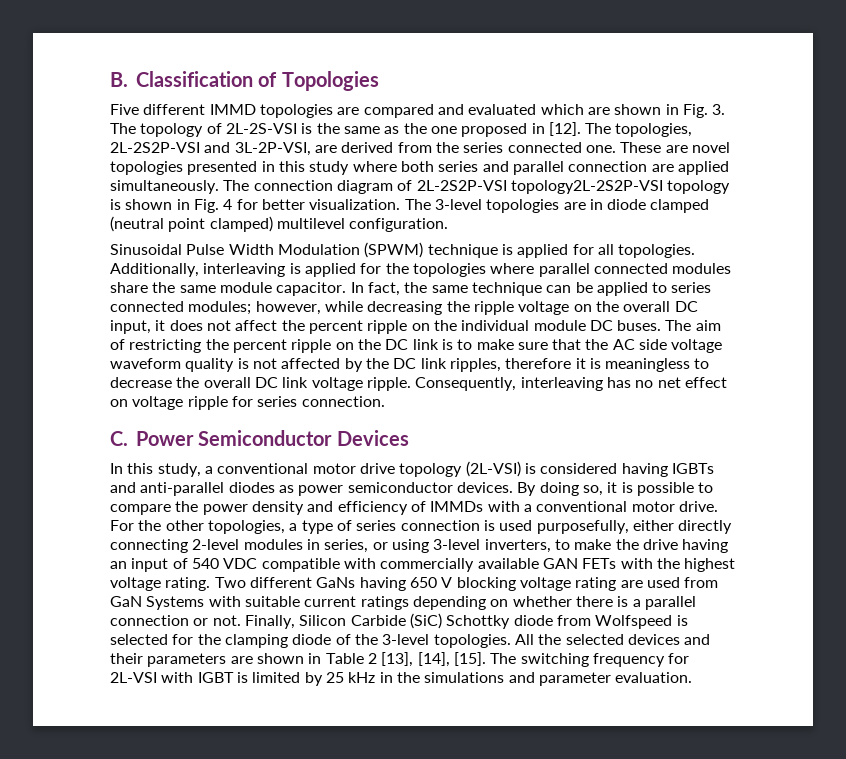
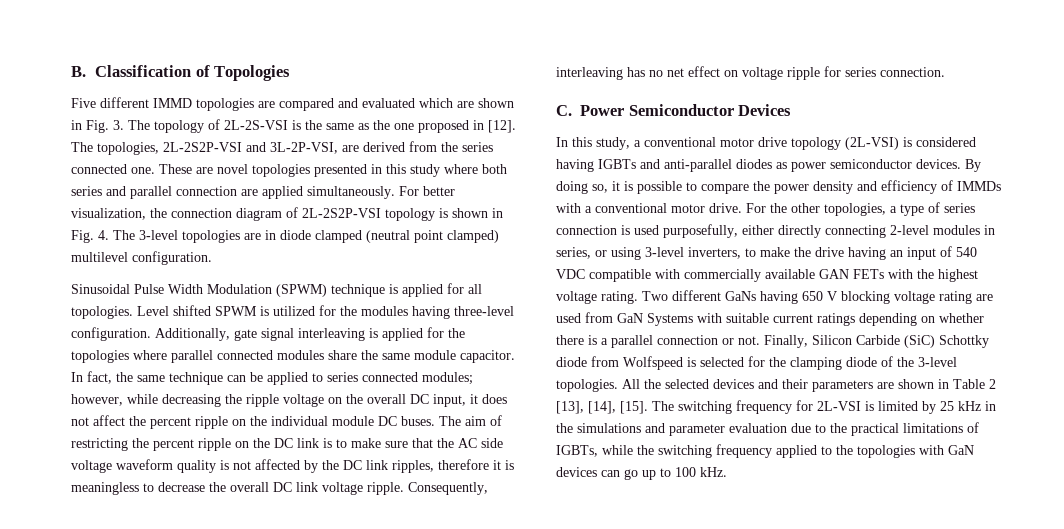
- The connection diagram of 2L-2S2P-VSI topology2L-2S2P-VSI topology is shown in Fig. 4 for better visualization. The 3-level topologies are in diode clamped (neutral point clamped) multilevel configuration.
+ For better visualization, the connection diagram of 2L-2S2P-VSI topology is shown in Fig. 4. The 3-level topologies are in diode clamped (neutral point clamped) multilevel configuration.
- Additionally, interleaving is applied for the topologies where parallel connected modules share the same module capacitor.
+ Level shifted SPWM is utilized for the modules having three-level configuration. Additionally, gate signal interleaving is applied for the topologies where parallel connected modules share the same module capacitor.
- The switching frequency for 2L-VSI with IGBT is limited by 25 kHz in the simulations and parameter evaluation.
+ The switching frequency for 2L-VSI is limited by 25 kHz in the simulations and parameter evaluation due to the practical limitations of IGBTs, while the switching frequency applied to the topologies with GaN devices can go up to 100 kHz.

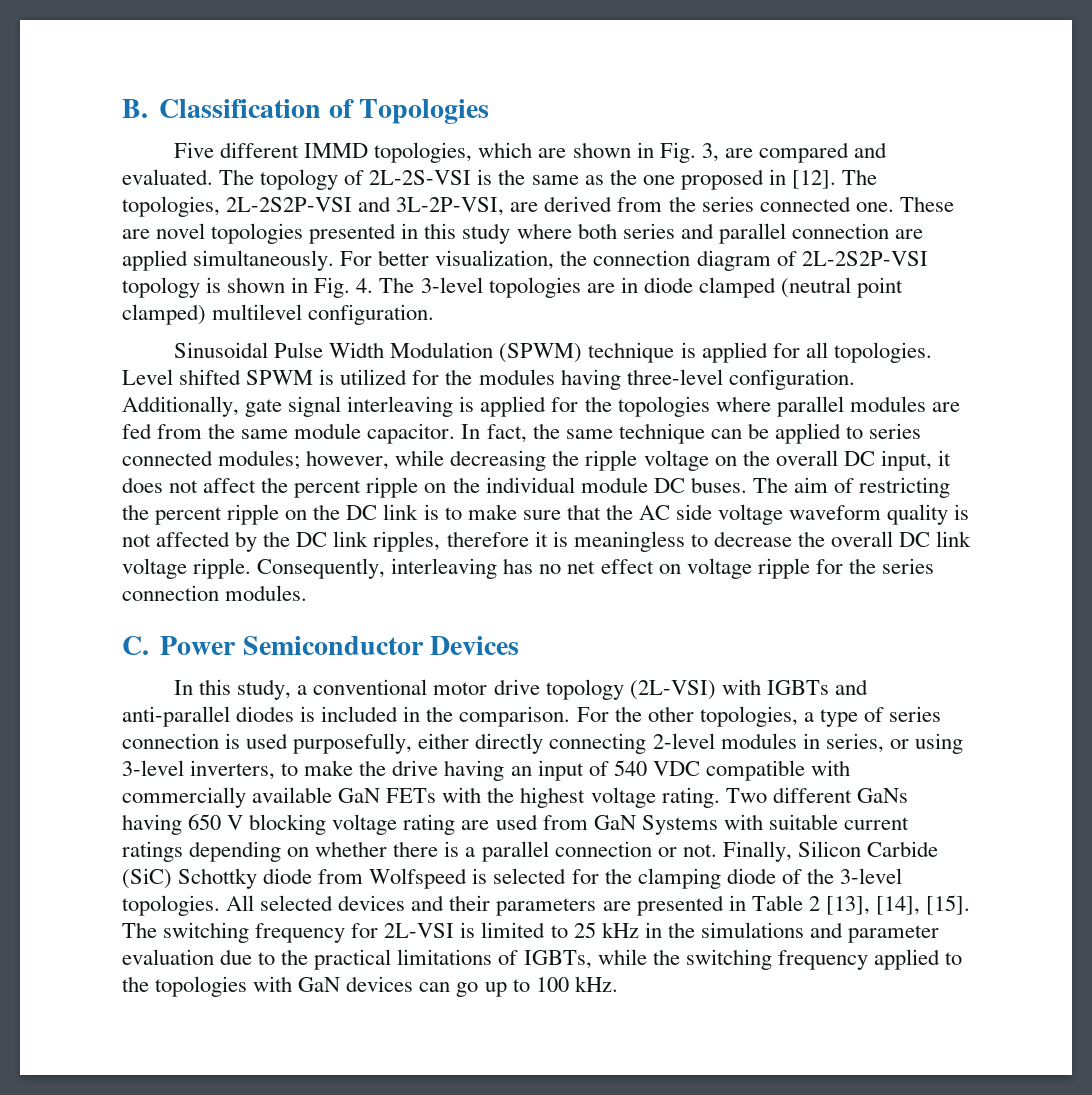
- Five different IMMD topologies are compared and evaluated which are shown in Fig. 3. The topology of 2L-2S-VSI is the same as the one proposed in [12].
+ Five different IMMD topologies, which are shown in Fig. 3, are compared and evaluated. The topology of 2L-2S-VSI is the same as the one proposed in [12].
- Additionally, gate signal interleaving is applied for the topologies where parallel connected modules share the same module capacitor.
+ Additionally, gate signal interleaving is applied for the topologies where parallel modules are fed from the same module capacitor.
- Consequently, interleaving has no net effect on voltage ripple for series connection.
+ Consequently, interleaving has no net effect on voltage ripple for the series connection modules.
- In this study, a conventional motor drive topology (2L-VSI) is considered having IGBTs and anti-parallel diodes as power semiconductor devices. By doing so, it is possible to compare the power density and efficiency of IMMDs with a conventional motor drive.
+ In this study, a conventional motor drive topology (2L-VSI) with IGBTs and anti-parallel diodes is included in the comparison.
- For the other topologies, a type of series connection is used purposefully, either directly connecting 2-level modules in series, or using 3-level inverters, to make the drive having an input of 540 VDC compatible with commercially available GAN FETs with the highest voltage rating.
+ For the other topologies, a type of series connection is used purposefully, either directly connecting 2-level modules in series, or using 3-level inverters, to make the drive having an input of 540 VDC compatible with commercially available GaN FETs with the highest voltage rating.
- All the selected devices and their parameters are shown in Table 2 [13], [14], [15].
+ All selected devices and their parameters are presented in Table 2 [13], [14], [15].
- The switching frequency for 2L-VSI is limited by 25 kHz in the simulations and parameter evaluation due to the practical limitations of IGBTs, while the switching frequency applied to the topologies with GaN devices can go up to 100 kHz.
+ The switching frequency for 2L-VSI is limited to 25 kHz in the simulations and parameter evaluation due to the practical limitations of IGBTs, while the switching frequency applied to the topologies with GaN devices can go up to 100 kHz.

